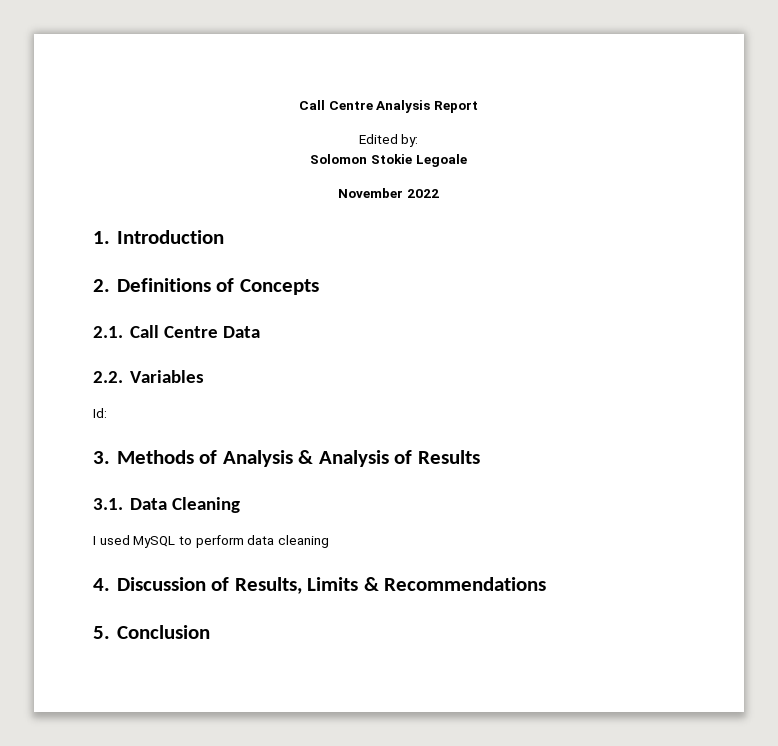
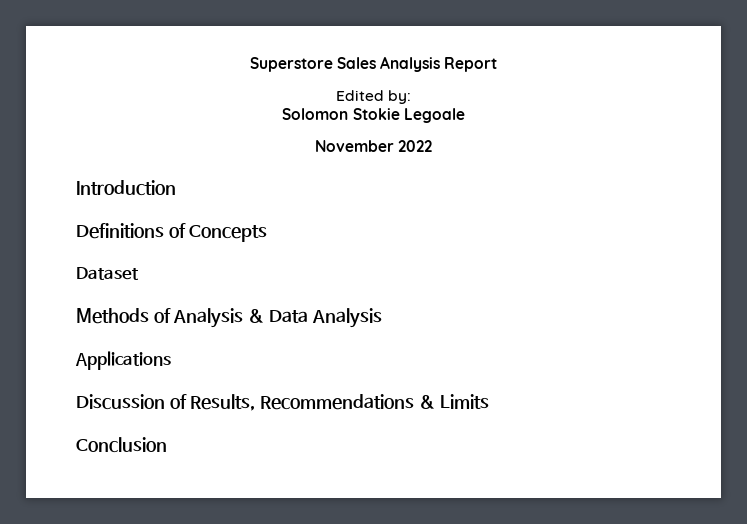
- Call Centre Analysis Report
+ Superstore Sales Analysis Report
- 1. Introduction
+ Introduction
- 2. Definitions of Concepts
+ Definitions of Concepts
- 2.1. Call Centre Data
- 2.2. Variables
- Id:
- 3. Methods of Analysis & Analysis of Results
- 3.1. Data Cleaning
- I used MySQL to perform data cleaning
- 4. Discussion of Results, Limits & Recommendations
- 5. Conclusion
+ Dataset
+ Methods of Analysis & Data Analysis
+ Applications
+ Discussion of Results, Recommendations & Limits
+ Conclusion

